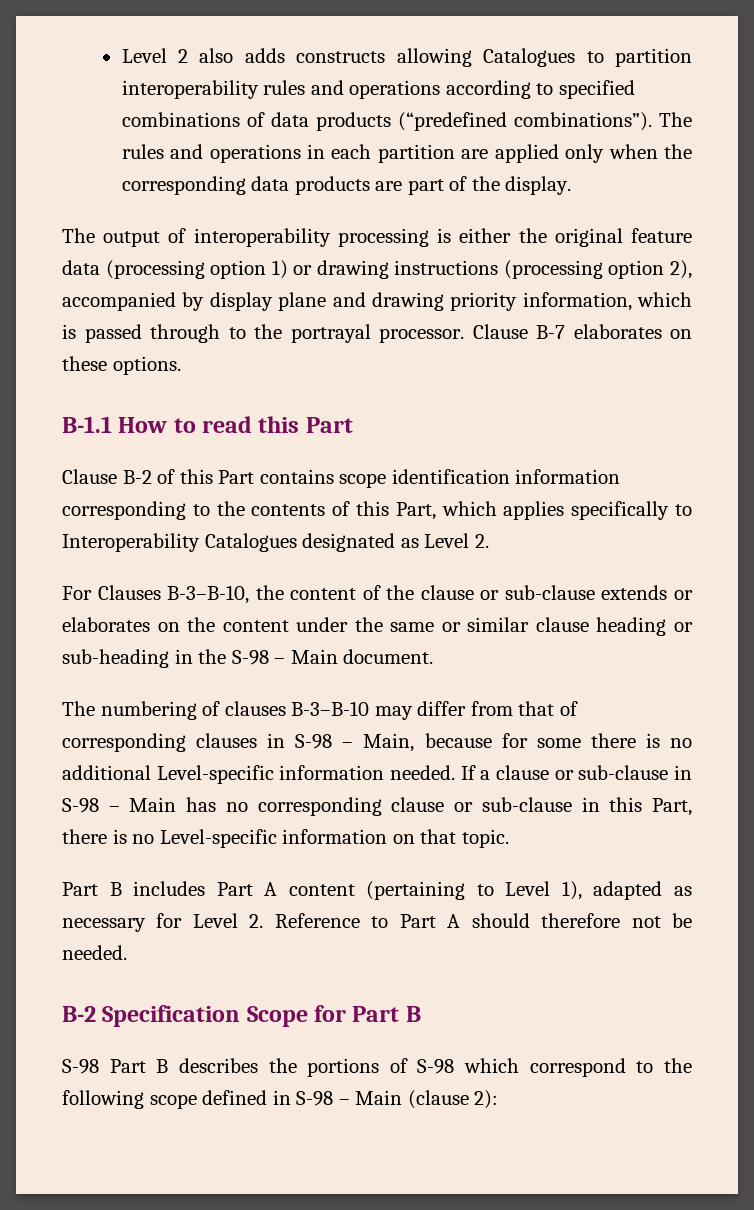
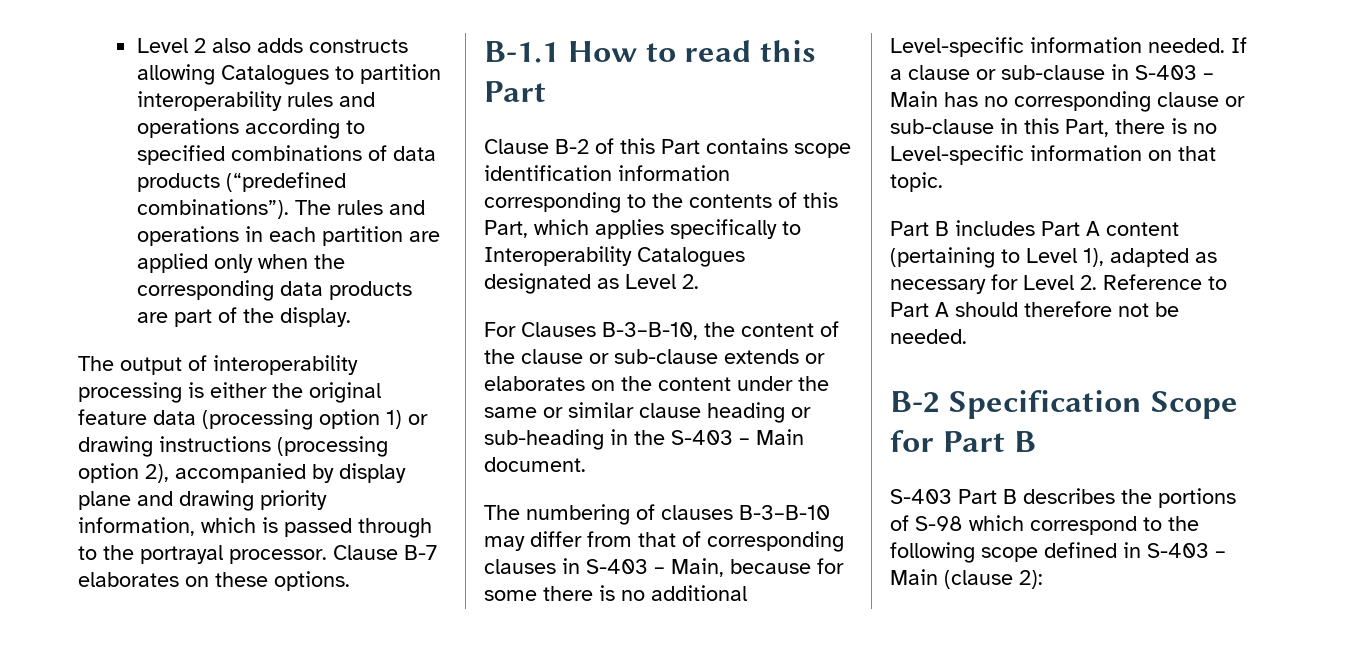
- For Clauses B-3–B-10, the content of the clause or sub-clause extends or elaborates on the content under the same or similar clause heading or sub-heading in the S-98 – Main document.
+ For Clauses B-3–B-10, the content of the clause or sub-clause extends or elaborates on the content under the same or similar clause heading or sub-heading in the S-403 – Main document.
- The numbering of clauses B-3–B-10 may differ from that of corresponding clauses in S-98 – Main, because for some there is no additional Level-specific information needed.
+ The numbering of clauses B-3–B-10 may differ from that of corresponding clauses in S-403 – Main, because for some there is no additional Level-specific information needed.
- If a clause or sub-clause in S-98 – Main has no corresponding clause or sub-clause in this Part, there is no Level-specific information on that topic.
+ If a clause or sub-clause in S-403 – Main has no corresponding clause or sub-clause in this Part, there is no Level-specific information on that topic.
- S-98 Part B describes the portions of S-98 which correspond to the following scope defined in S-98 – Main (clause 2):
+ S-403 Part B describes the portions of S-98 which correspond to the following scope defined in S-403 – Main (clause 2):

